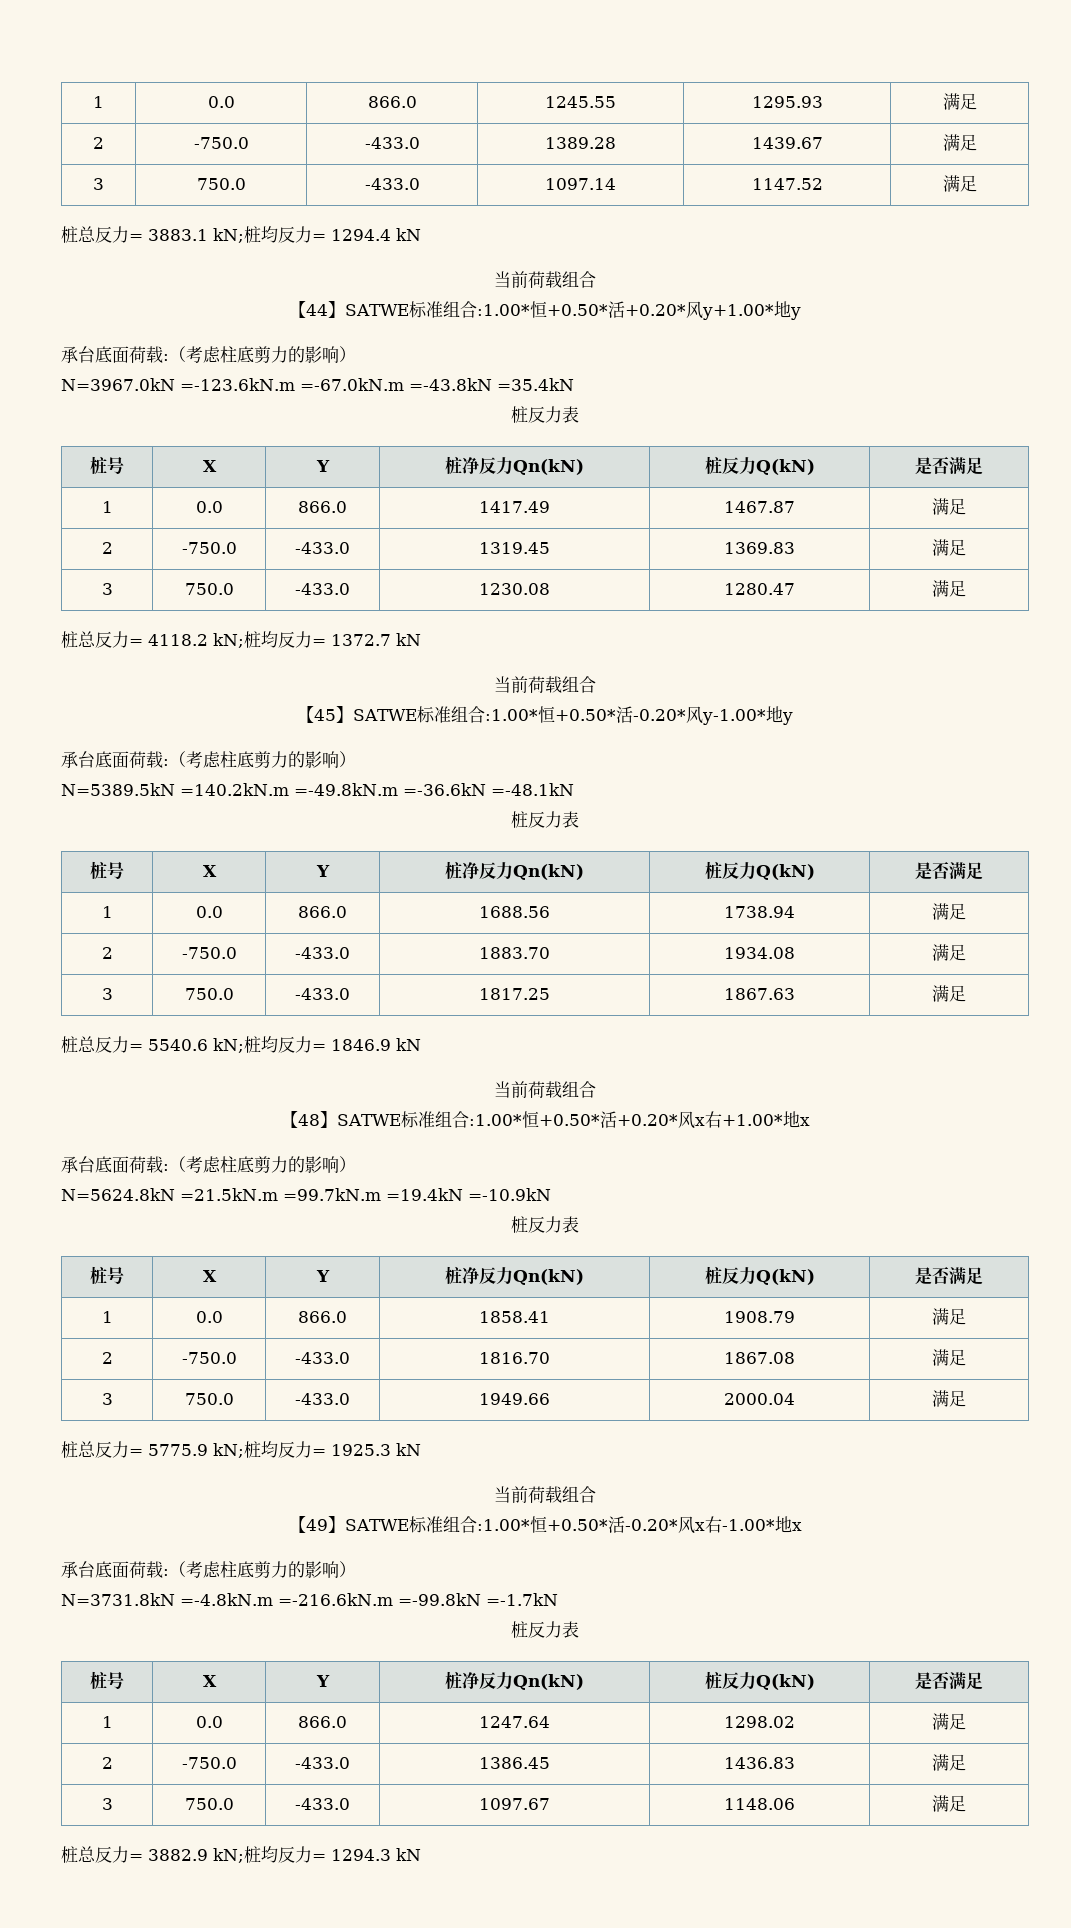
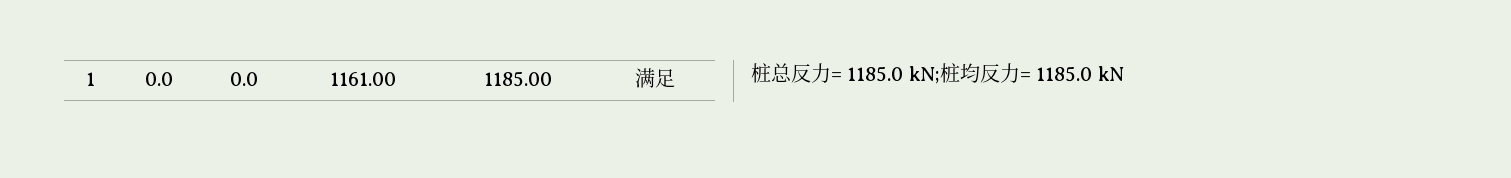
- 1 | 0.0 | 866.0 | 1245.55 | 1295.93 | 满足
- 2 | -750.0 | -433.0 | 1389.28 | 1439.67 | 满足
- 3 | 750.0 | -433.0 | 1097.14 | 1147.52 | 满足
- 桩总反力= 3883.1 kN;桩均反力= 1294.4 kN
- 当前荷载组合
- 【44】SATWE标准组合:1.00*恒+0.50*活+0.20*风y+1.00*地y
- 承台底面荷载:（考虑柱底剪力的影响）
- N=3967.0kN =-123.6kN.m =-67.0kN.m =-43.8kN =35.4kN
- 桩反力表
- 桩号 | X | Y | 桩净反力Qn(kN) | 桩反力Q(kN) | 是否满足
- 1 | 0.0 | 866.0 | 1417.49 | 1467.87 | 满足
- 2 | -750.0 | -433.0 | 1319.45 | 1369.83 | 满足
- 3 | 750.0 | -433.0 | 1230.08 | 1280.47 | 满足
- 桩总反力= 4118.2 kN;桩均反力= 1372.7 kN
- 当前荷载组合
- 【45】SATWE标准组合:1.00*恒+0.50*活-0.20*风y-1.00*地y
- 承台底面荷载:（考虑柱底剪力的影响）
- N=5389.5kN =140.2kN.m =-49.8kN.m =-36.6kN =-48.1kN
- 桩反力表
- 桩号 | X | Y | 桩净反力Qn(kN) | 桩反力Q(kN) | 是否满足
- 1 | 0.0 | 866.0 | 1688.56 | 1738.94 | 满足
- 2 | -750.0 | -433.0 | 1883.70 | 1934.08 | 满足
- 3 | 750.0 | -433.0 | 1817.25 | 1867.63 | 满足
- 桩总反力= 5540.6 kN;桩均反力= 1846.9 kN
- 当前荷载组合
- 【48】SATWE标准组合:1.00*恒+0.50*活+0.20*风x右+1.00*地x
- 承台底面荷载:（考虑柱底剪力的影响）
- N=5624.8kN =21.5kN.m =99.7kN.m =19.4kN =-10.9kN
- 桩反力表
- 桩号 | X | Y | 桩净反力Qn(kN) | 桩反力Q(kN) | 是否满足
- 1 | 0.0 | 866.0 | 1858.41 | 1908.79 | 满足
- 2 | -750.0 | -433.0 | 1816.70 | 1867.08 | 满足
- 3 | 750.0 | -433.0 | 1949.66 | 2000.04 | 满足
- 桩总反力= 5775.9 kN;桩均反力= 1925.3 kN
- 当前荷载组合
- 【49】SATWE标准组合:1.00*恒+0.50*活-0.20*风x右-1.00*地x
- 承台底面荷载:（考虑柱底剪力的影响）
- N=3731.8kN =-4.8kN.m =-216.6kN.m =-99.8kN =-1.7kN
- 桩反力表
- 桩号 | X | Y | 桩净反力Qn(kN) | 桩反力Q(kN) | 是否满足
- 1 | 0.0 | 866.0 | 1247.64 | 1298.02 | 满足
- 2 | -750.0 | -433.0 | 1386.45 | 1436.83 | 满足
- 3 | 750.0 | -433.0 | 1097.67 | 1148.06 | 满足
- 桩总反力= 3882.9 kN;桩均反力= 1294.3 kN
+ 1 | 0.0 | 0.0 | 1161.00 | 1185.00 | 满足
+ 桩总反力= 1185.0 kN;桩均反力= 1185.0 kN

